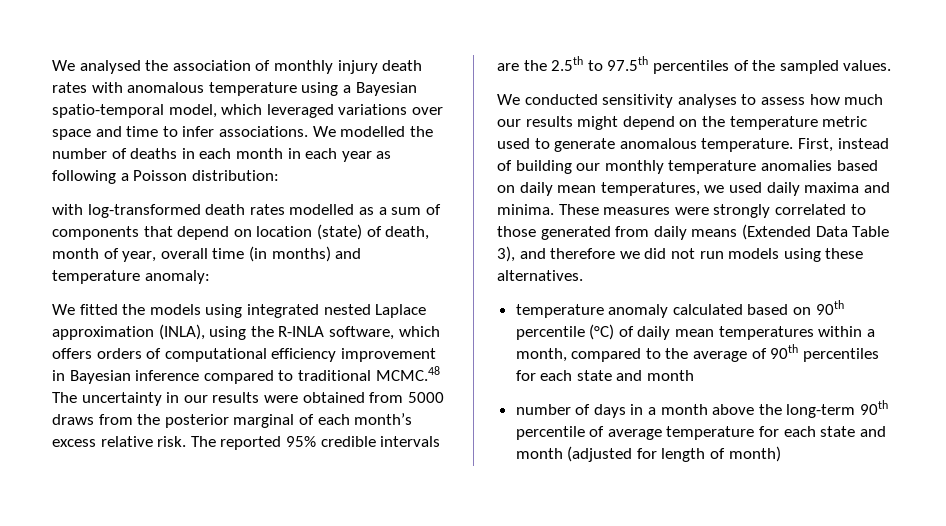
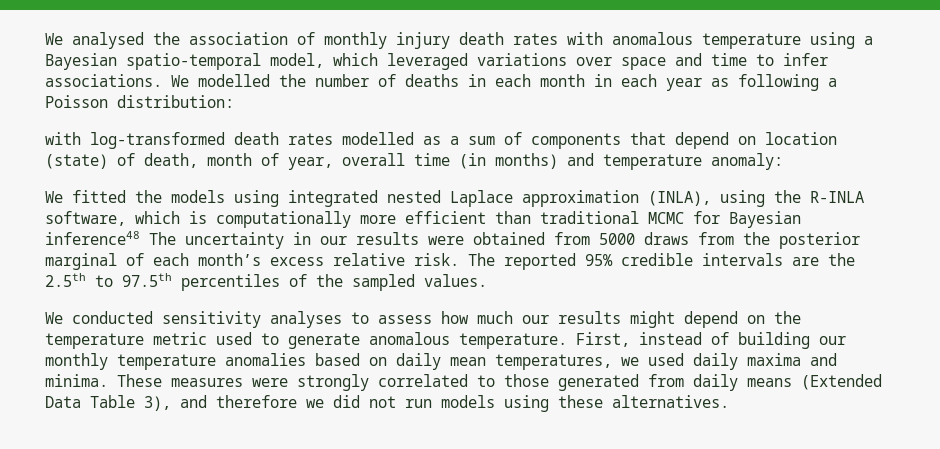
- We fitted the models using integrated nested Laplace approximation (INLA), using the R-INLA software, which offers orders of computational efficiency improvement in Bayesian inference compared to traditional MCMC.48 The uncertainty in our results were obtained from 5000 draws from the posterior marginal of each month’s excess relative risk.
+ We fitted the models using integrated nested Laplace approximation (INLA), using the R-INLA software, which is computationally more efficient than traditional MCMC for Bayesian inference48 The uncertainty in our results were obtained from 5000 draws from the posterior marginal of each month’s excess relative risk.
- temperature anomaly calculated based on 90th percentile (°C) of daily mean temperatures within a month, compared to the average of 90th percentiles for each state and month
- number of days in a month above the long-term 90th percentile of average temperature for each state and month (adjusted for length of month)

